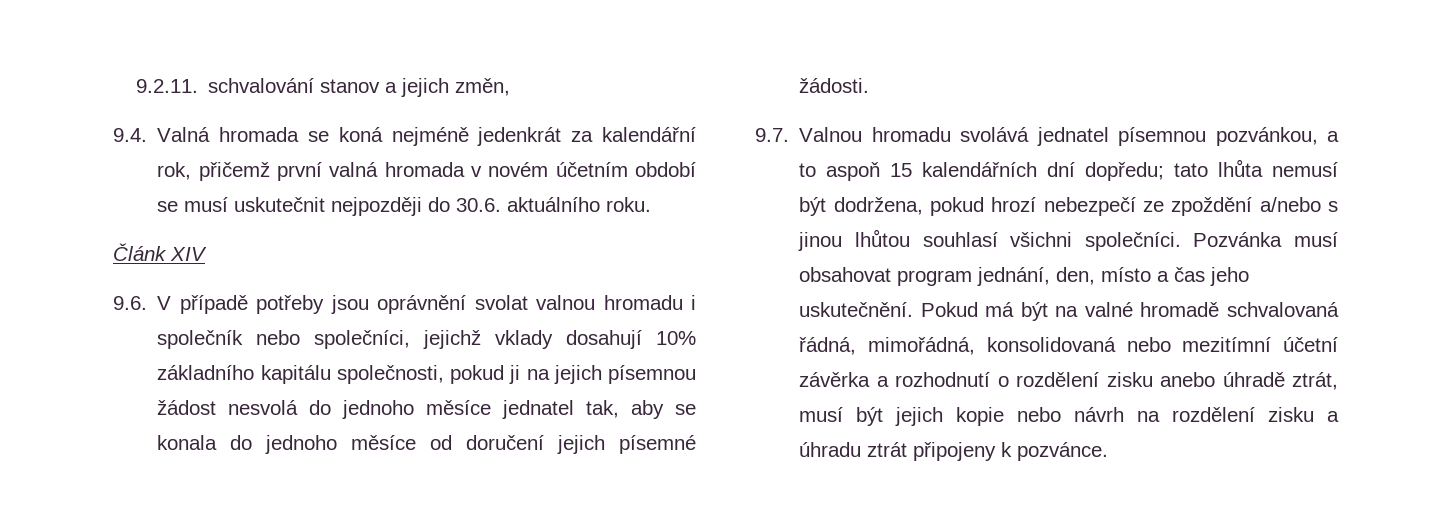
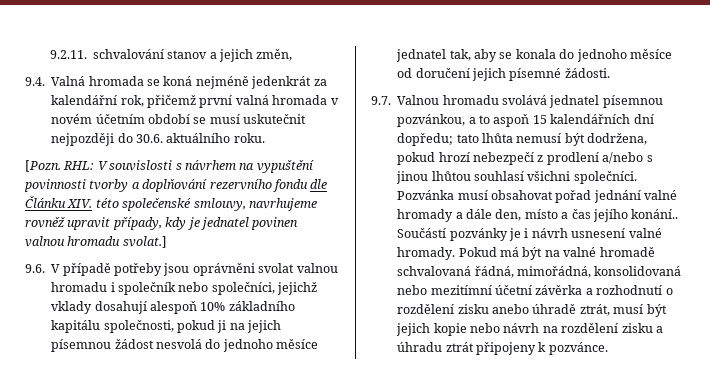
- Článk XIV
+ [Pozn. RHL: V souvislosti s návrhem na vypuštění povinnosti tvorby a doplňování rezervního fondu dle Článku XIV. této společenské smlouvy, navrhujeme rovněž upravit případy, kdy je jednatel povinen valnou hromadu svolat.]
- 9.6. V případě potřeby jsou oprávnění svolat valnou hromadu i společník nebo společníci, jejichž vklady dosahují 10% základního kapitálu společnosti, pokud ji na jejich písemnou žádost nesvolá do jednoho měsíce jednatel tak, aby se konala do jednoho měsíce od doručení jejich písemné žádosti.
+ 9.6. V případě potřeby jsou oprávněni svolat valnou hromadu i společník nebo společníci, jejichž vklady dosahují alespoň 10% základního kapitálu společnosti, pokud ji na jejich písemnou žádost nesvolá do jednoho měsíce jednatel tak, aby se konala do jednoho měsíce od doručení jejich písemné žádosti.
- 9.7. Valnou hromadu svolává jednatel písemnou pozvánkou, a to aspoň 15 kalendářních dní dopředu; tato lhůta nemusí být dodržena, pokud hrozí nebezpečí ze zpoždění a/nebo s jinou lhůtou souhlasí všichni společníci.
+ 9.7. Valnou hromadu svolává jednatel písemnou pozvánkou, a to aspoň 15 kalendářních dní dopředu; tato lhůta nemusí být dodržena, pokud hrozí nebezpečí z prodlení a/nebo s jinou lhůtou souhlasí všichni společníci.
- Pozvánka musí obsahovat program jednání, den, místo a čas jeho uskutečnění.
+ Pozvánka musí obsahovat pořad jednání valné hromady a dále den, místo a čas jejího konání.. Součástí pozvánky je i návrh usnesení valné hromady.

